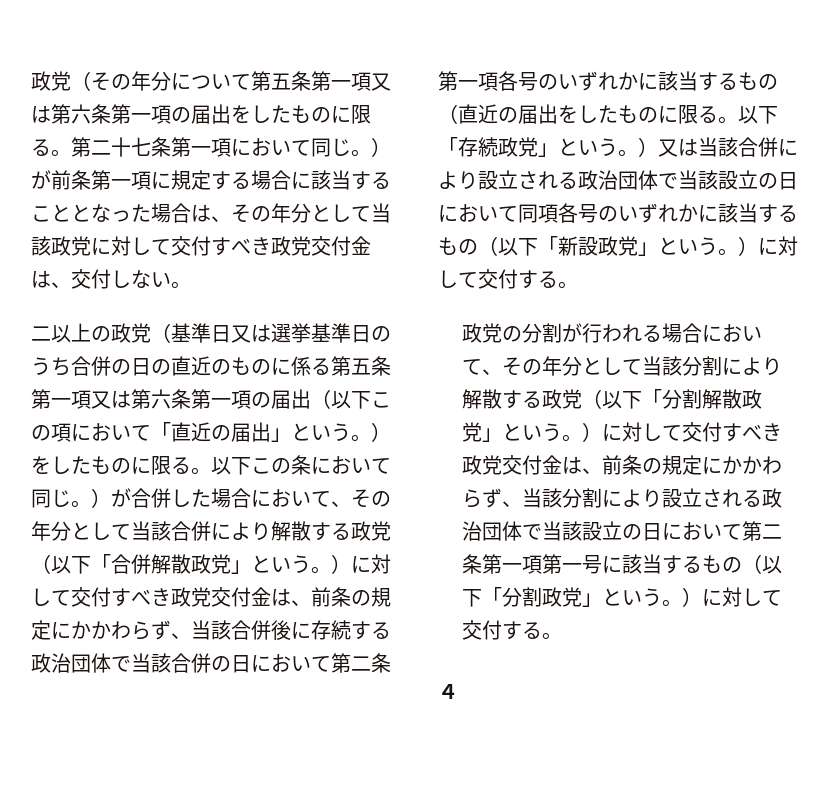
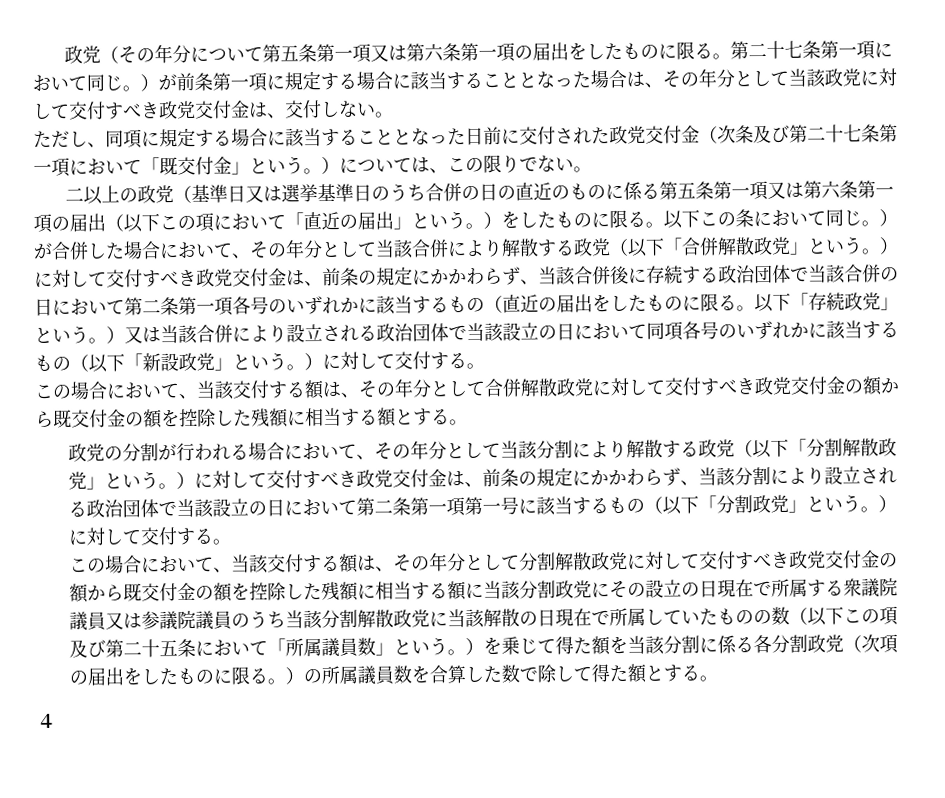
+ ただし、同項に規定する場合に該当することとなった日前に交付された政党交付金（次条及び第二十七条第一項において「既交付金」という。）については、この限りでない。
+ この場合において、当該交付する額は、その年分として合併解散政党に対して交付すべき政党交付金の額から既交付金の額を控除した残額に相当する額とする。
+ この場合において、当該交付する額は、その年分として分割解散政党に対して交付すべき政党交付金の額から既交付金の額を控除した残額に相当する額に当該分割政党にその設立の日現在で所属する衆議院議員又は参議院議員のうち当該分割解散政党に当該解散の日現在で所属していたものの数（以下この項及び第二十五条において「所属議員数」という。）を乗じて得た額を当該分割に係る各分割政党（次項の届出をしたものに限る。）の所属議員数を合算した数で除して得た額とする。

